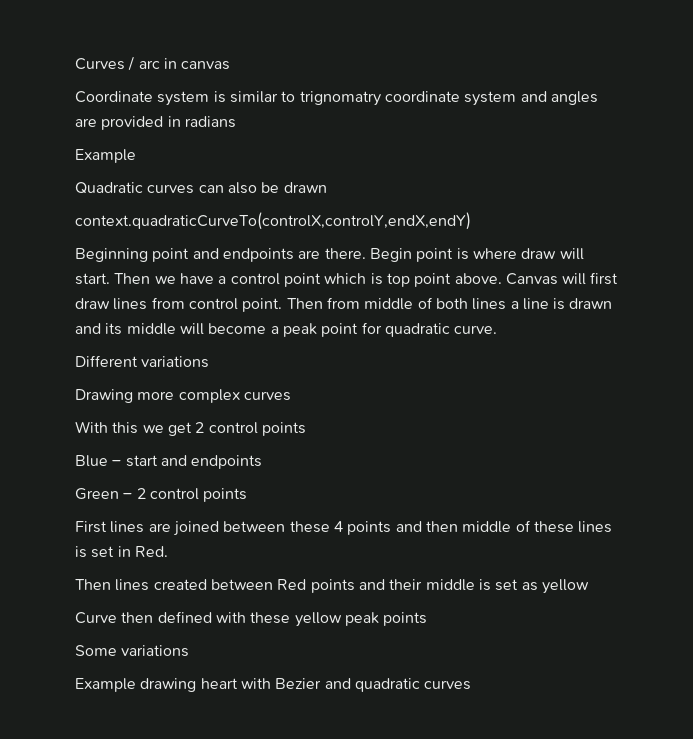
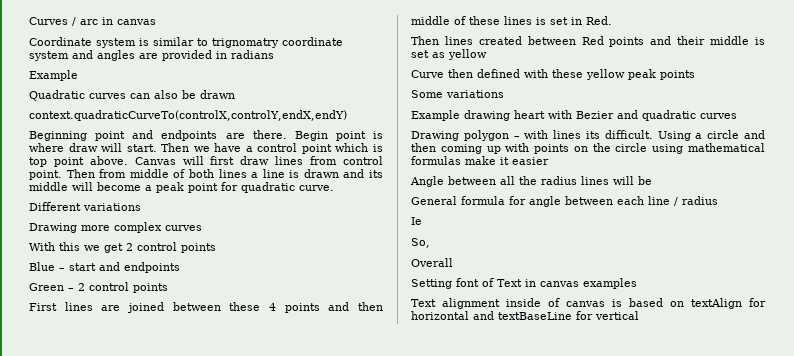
+ Drawing polygon – with lines its difficult. Using a circle and then coming up with points on the circle using mathematical formulas make it easier
+ Angle between all the radius lines will be
+ General formula for angle between each line / radius
+ Ie
+ So,
+ Overall
+ Setting font of Text in canvas examples
+ Text alignment inside of canvas is based on textAlign for horizontal and textBaseLine for vertical

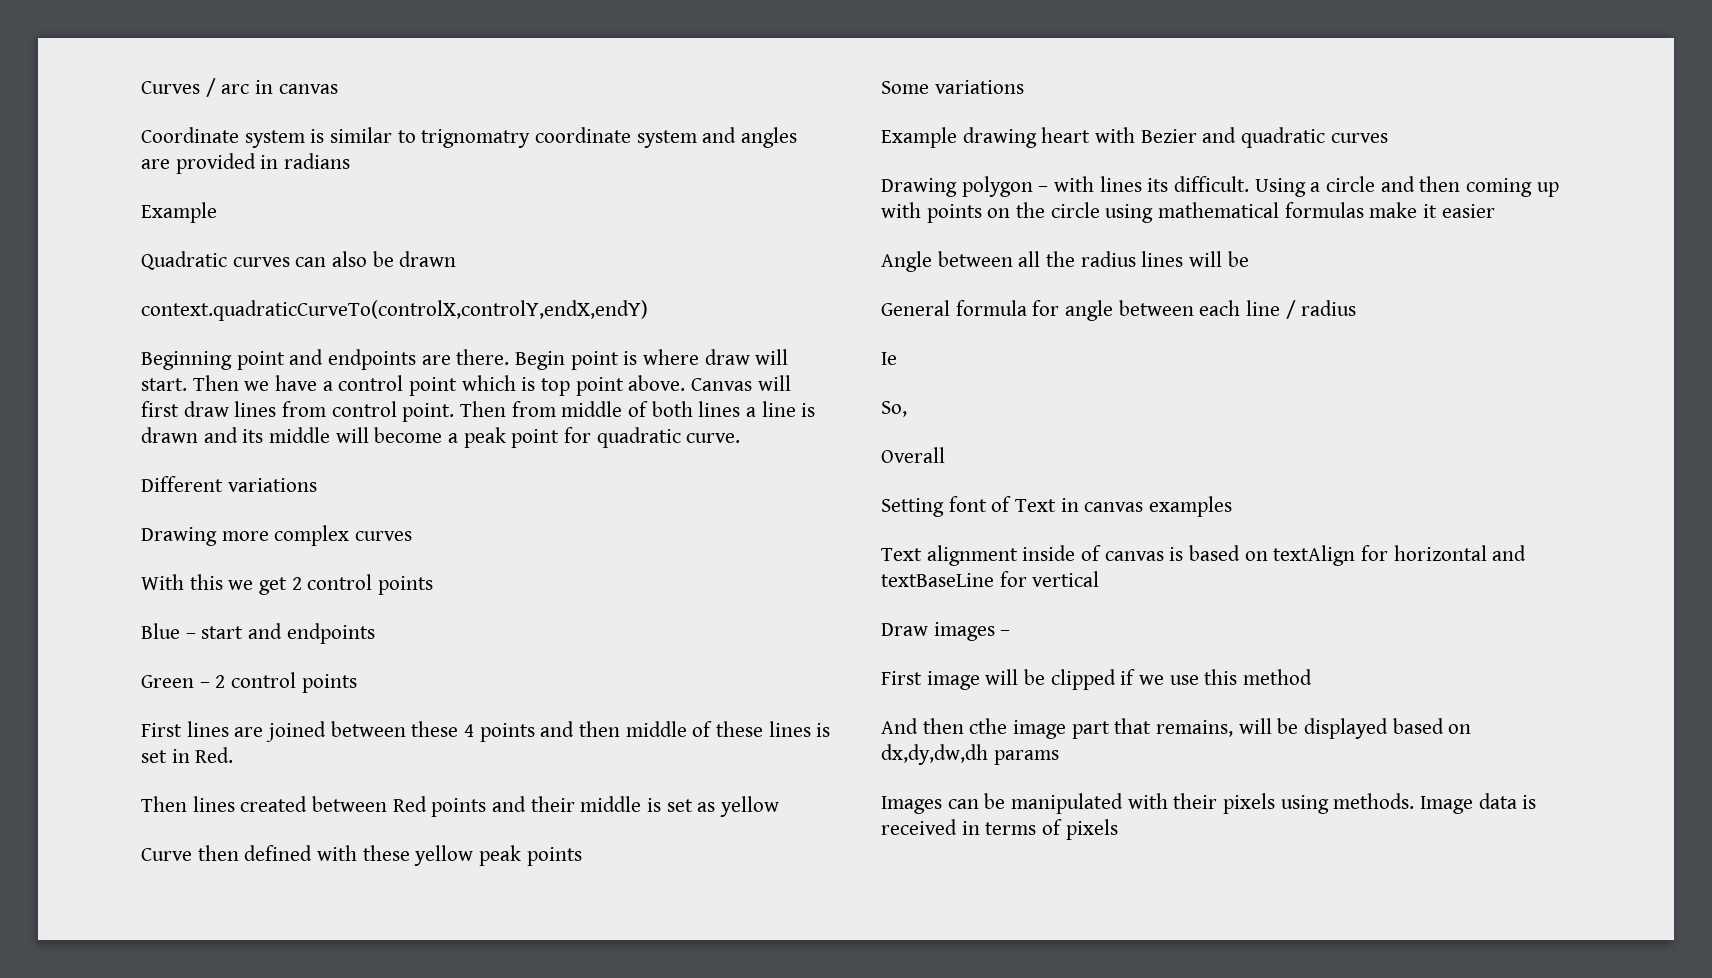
+ Draw images –
+ First image will be clipped if we use this method
+ And then cthe image part that remains, will be displayed based on dx,dy,dw,dh params
+ Images can be manipulated with their pixels using methods. Image data is received in terms of pixels

